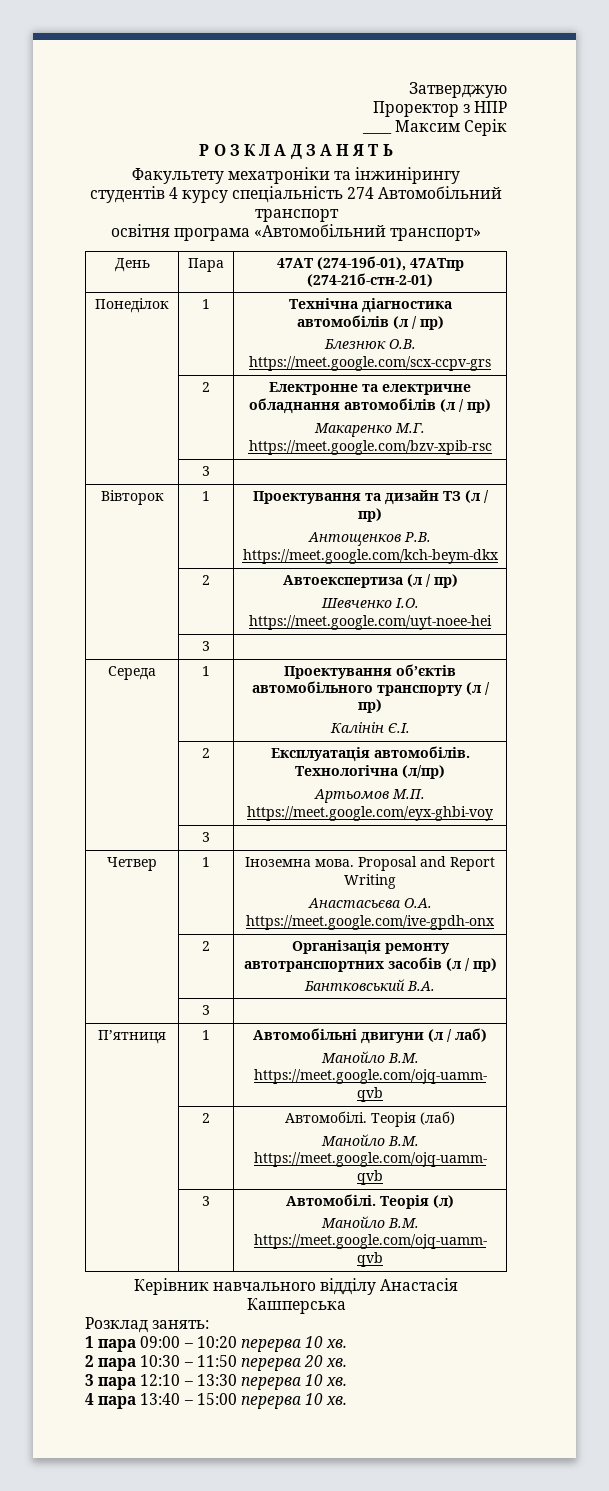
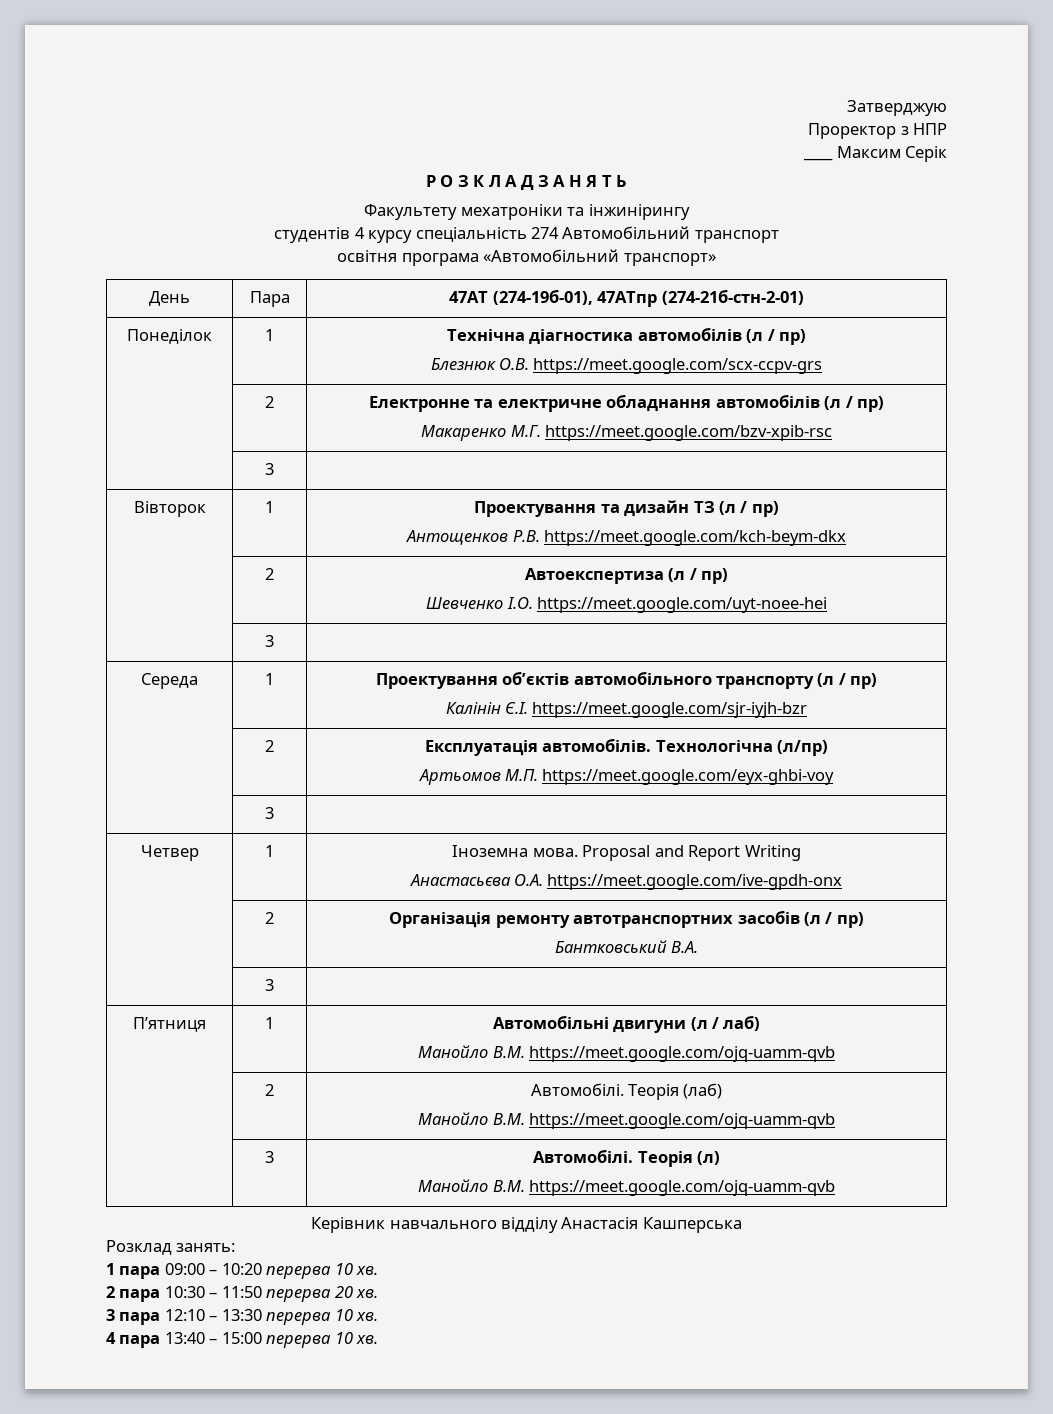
  Середа | 1 | Проектування об’єктів автомобільного транспорту (л / пр)
- Калінін Є.І.
+ Калінін Є.І. https://meet.google.com/sjr-iyjh-bzr

